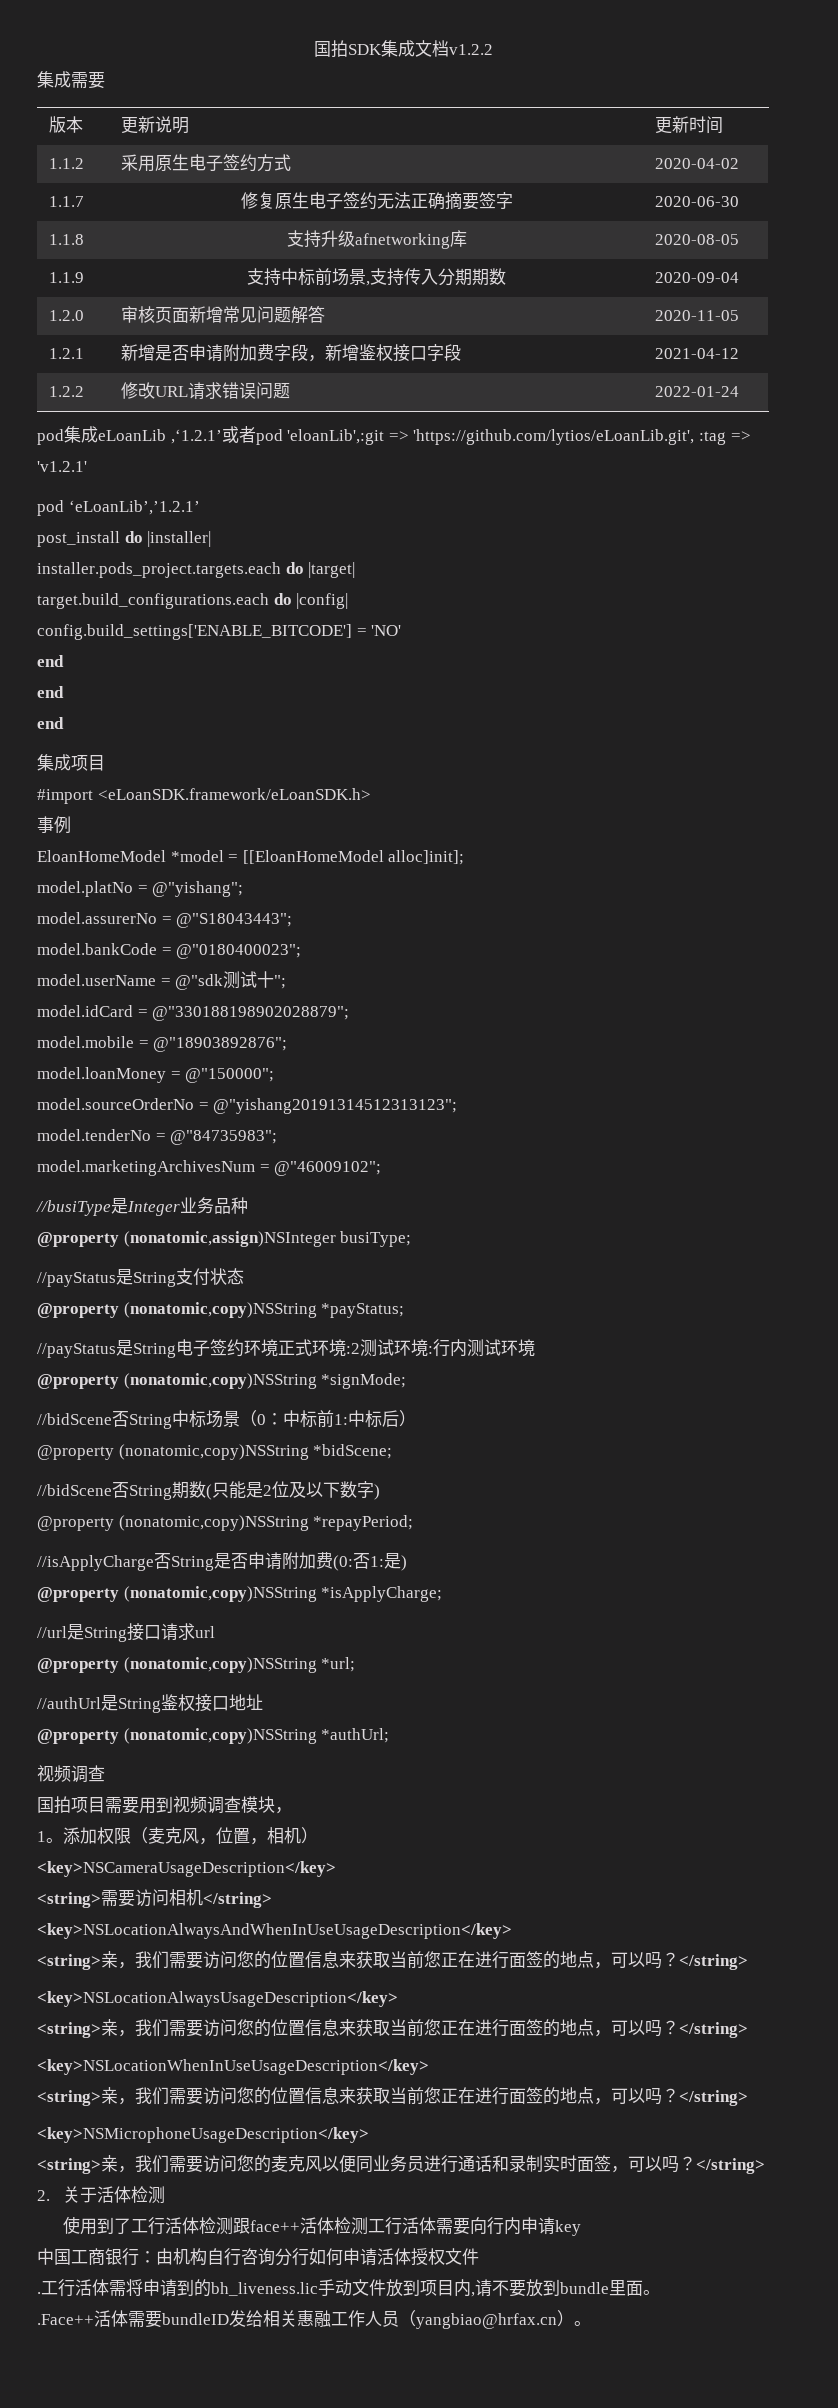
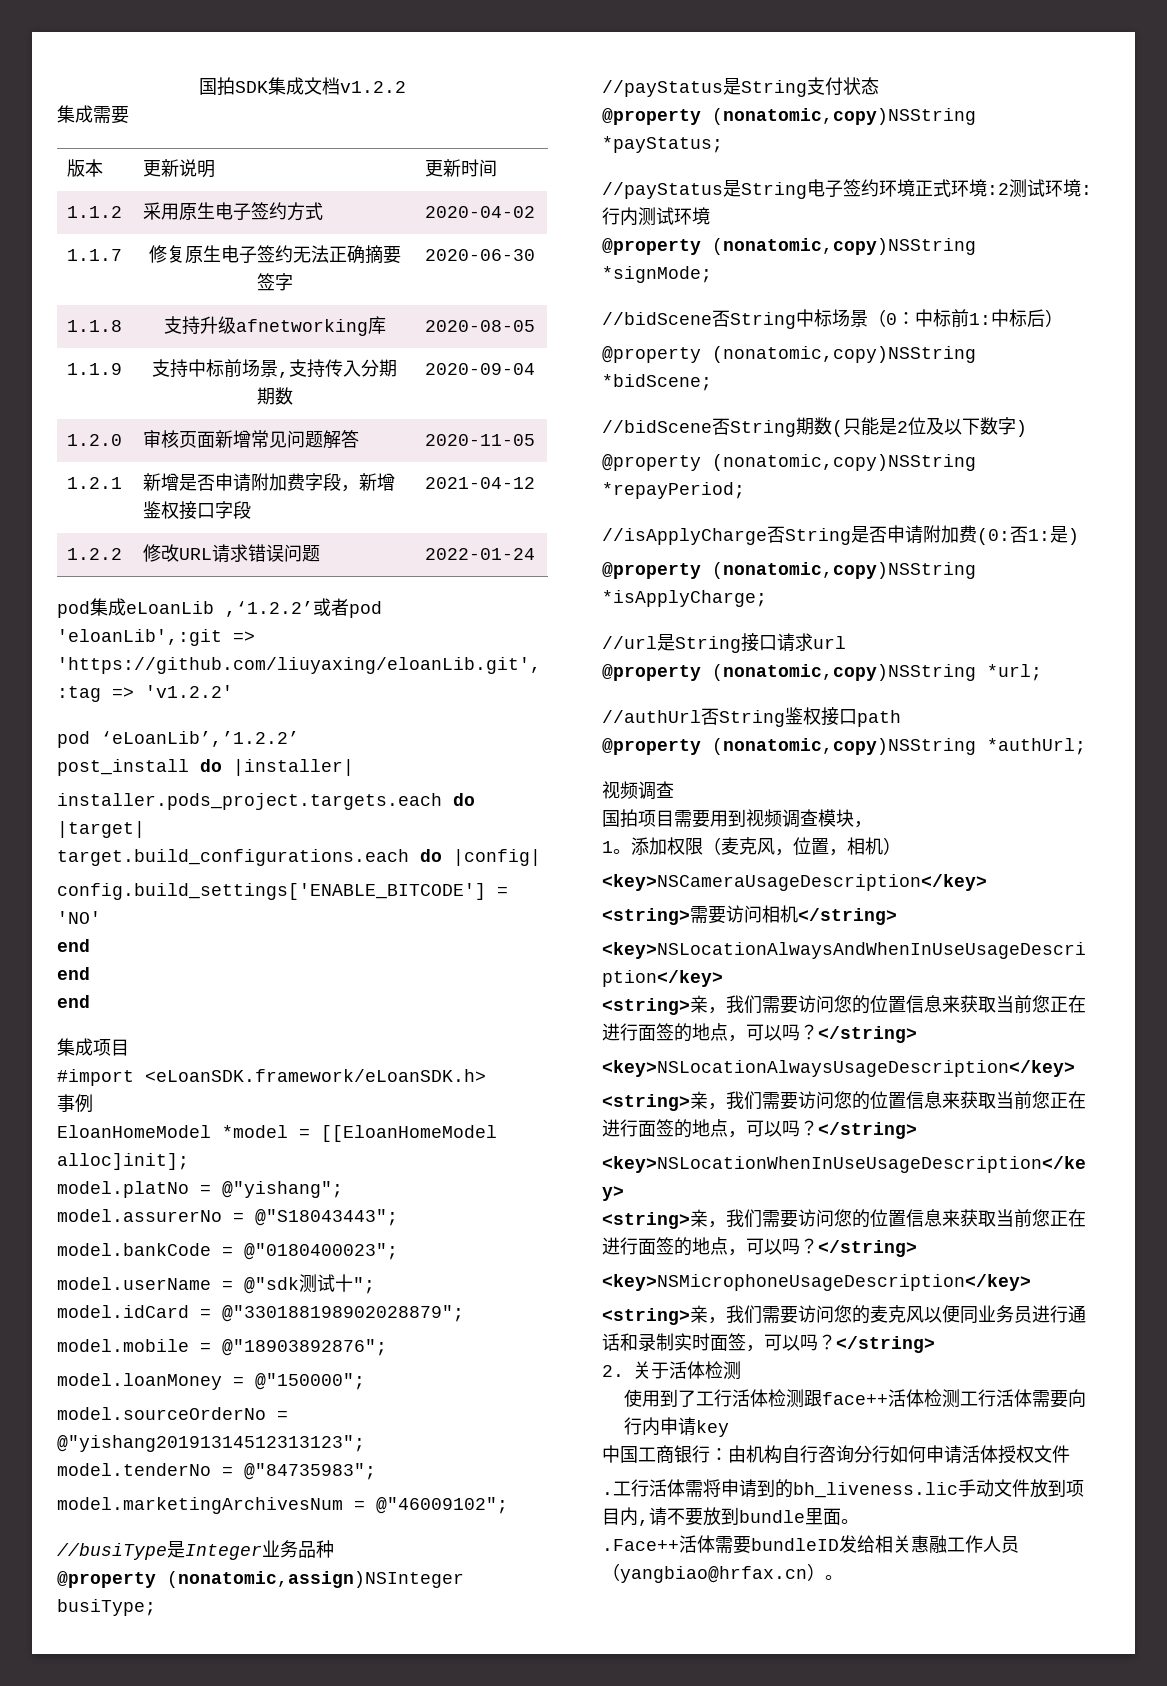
- pod集成eLoanLib ,‘1.2.1’或者pod 'eloanLib',:git => 'https://github.com/lytios/eLoanLib.git', :tag => 'v1.2.1'
- pod ‘eLoanLib’,’1.2.1’
+ pod集成eLoanLib ,‘1.2.2’或者pod 'eloanLib',:git => 'https://github.com/liuyaxing/eloanLib.git', :tag => 'v1.2.2'
+ pod ‘eLoanLib’,’1.2.2’
- //authUrl是String鉴权接口地址
+ //authUrl否String鉴权接口path

